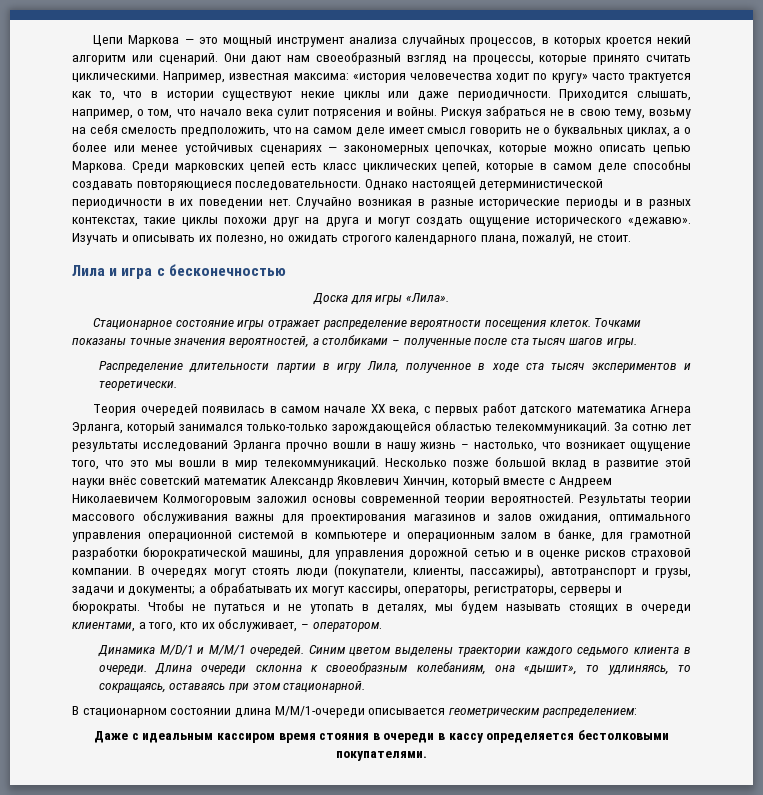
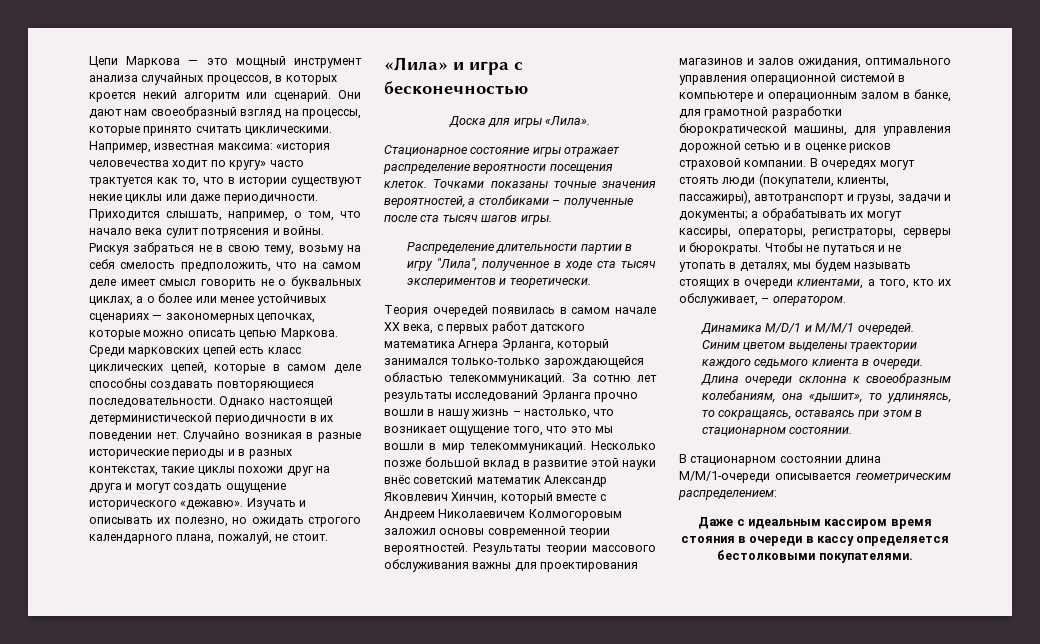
- Лила и игра с бесконечностью
+ «Лила» и игра с бесконечностью
- Распределение длительности партии в игру Лила, полученное в ходе ста тысяч экспериментов и теоретически.
+ Распределение длительности партии в игру "Лила", полученное в ходе ста тысяч экспериментов и теоретически.
- Длина очереди склонна к своеобразным колебаниям, она «дышит», то удлиняясь, то сокращаясь, оставаясь при этом стационарной.
+ Длина очереди склонна к своеобразным колебаниям, она «дышит», то удлиняясь, то сокращаясь, оставаясь при этом в стационарном состоянии.

